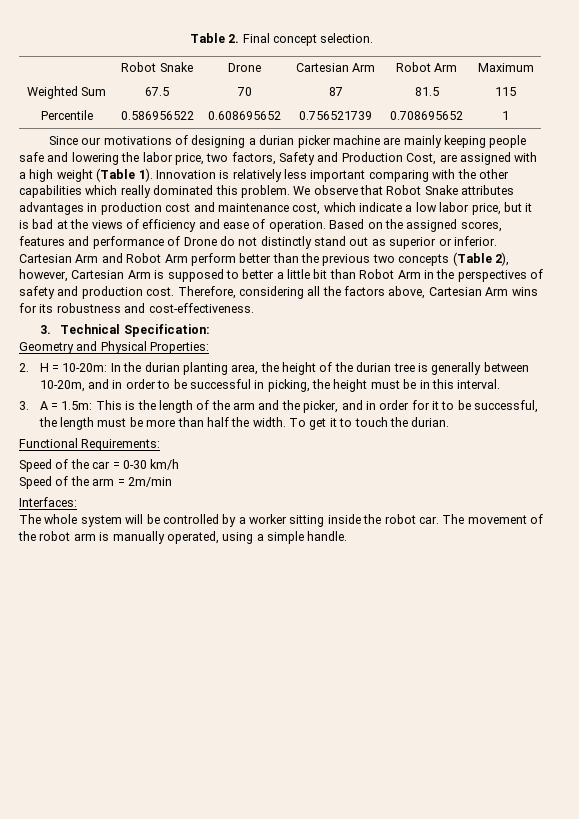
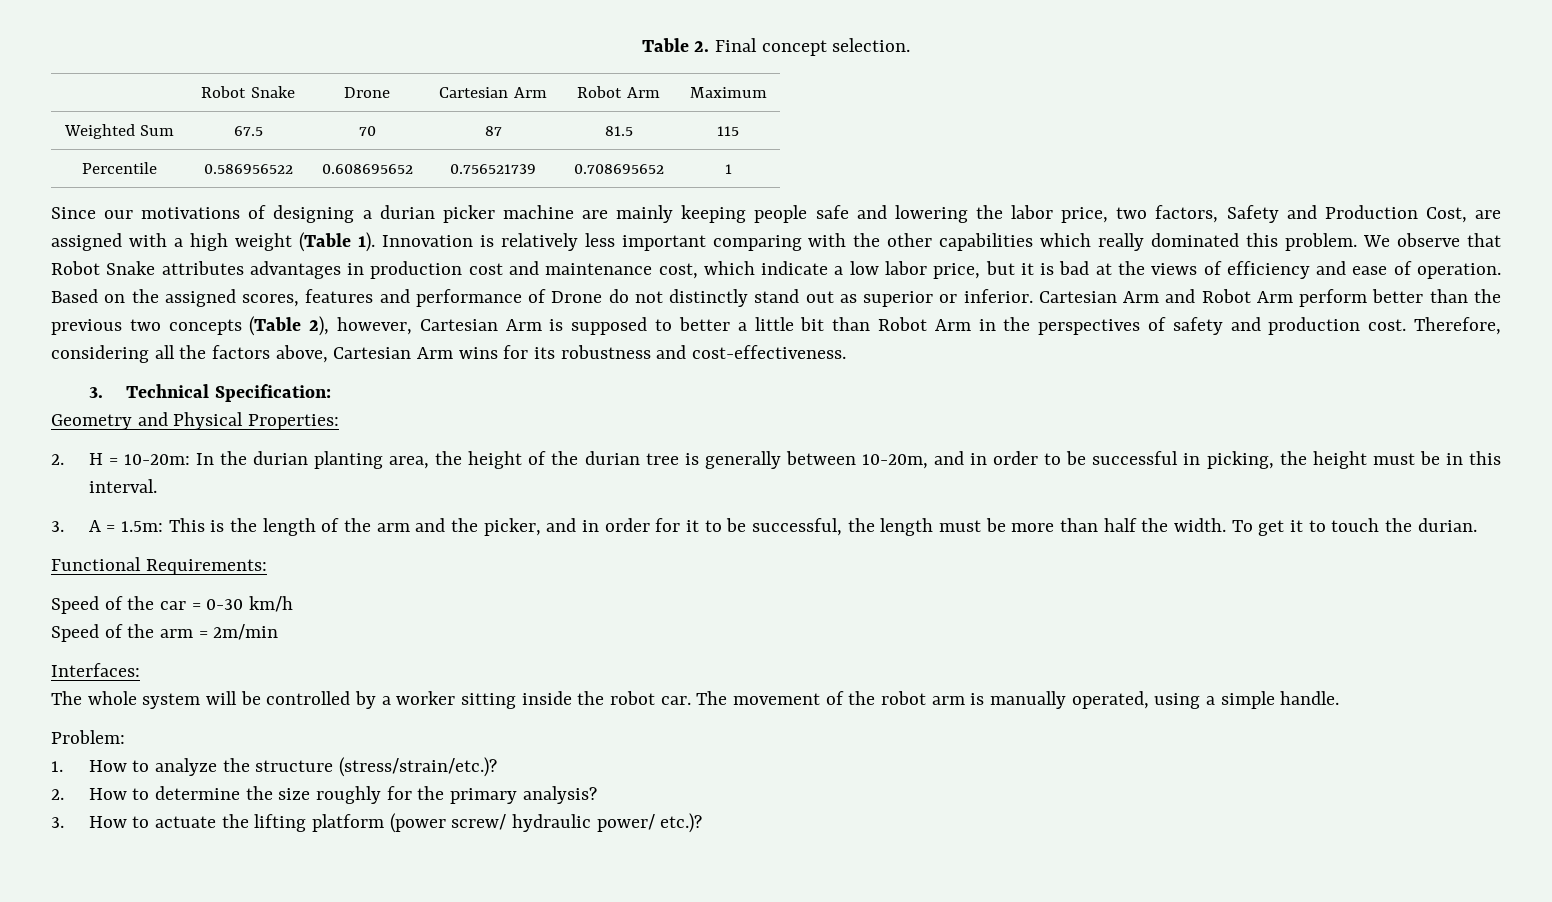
+ Problem:
+ 1. How to analyze the structure (stress/strain/etc.)?
+ 2. How to determine the size roughly for the primary analysis?
+ 3. How to actuate the lifting platform (power screw/ hydraulic power/ etc.)?

